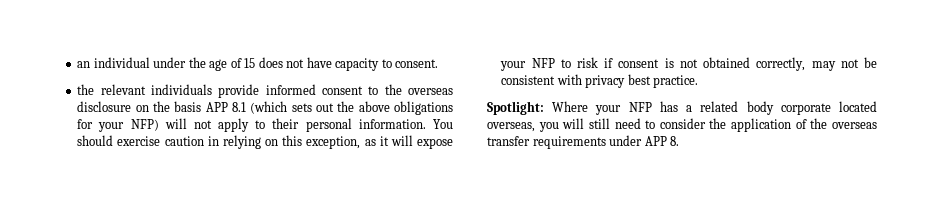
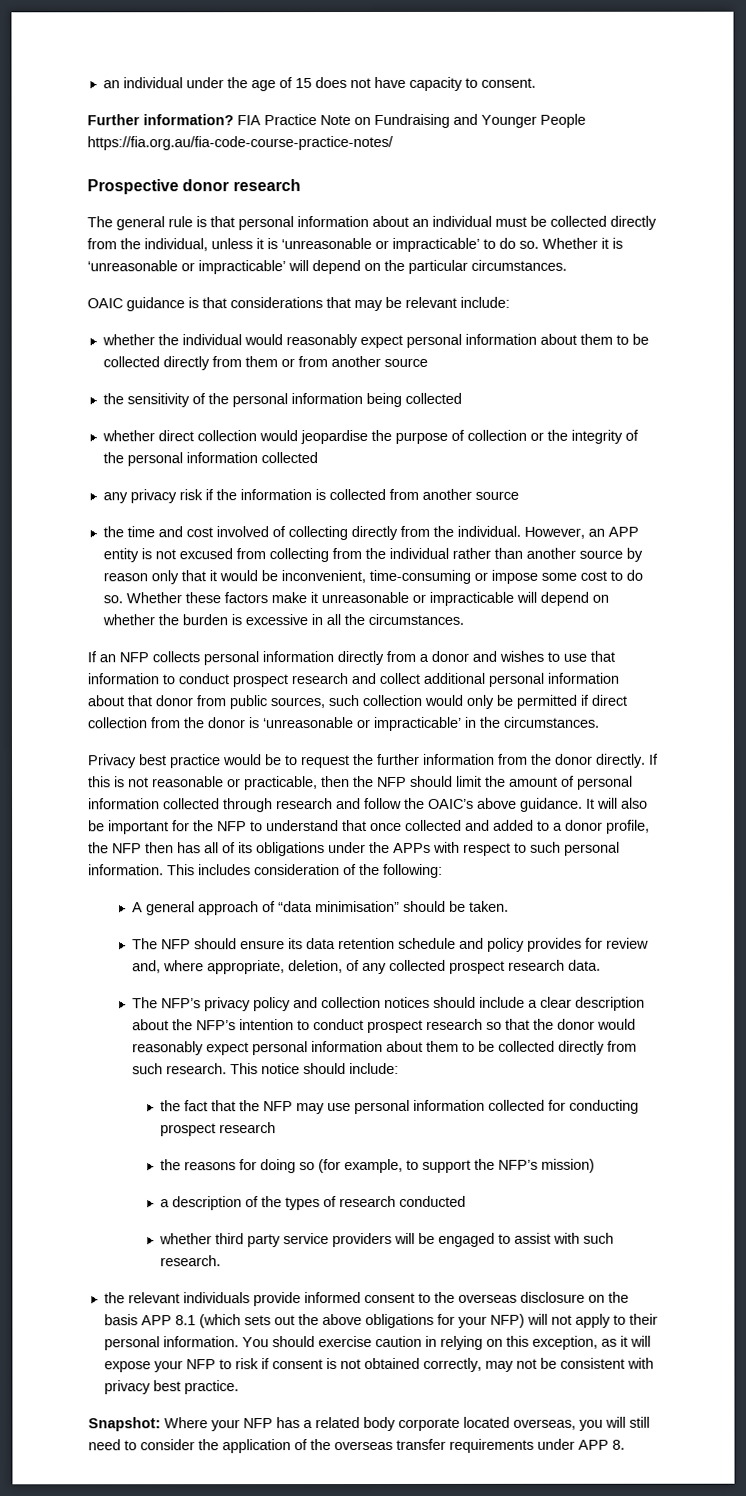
+ Further information? FIA Practice Note on Fundraising and Younger People https://fia.org.au/fia-code-course-practice-notes/
+ Prospective donor research
+ The general rule is that personal information about an individual must be collected directly from the individual, unless it is ‘unreasonable or impracticable’ to do so. Whether it is ‘unreasonable or impracticable’ will depend on the particular circumstances.
+ OAIC guidance is that considerations that may be relevant include:
+ whether the individual would reasonably expect personal information about them to be collected directly from them or from another source
+ the sensitivity of the personal information being collected
+ whether direct collection would jeopardise the purpose of collection or the integrity of the personal information collected
+ any privacy risk if the information is collected from another source
+ the time and cost involved of collecting directly from the individual. However, an APP entity is not excused from collecting from the individual rather than another source by reason only that it would be inconvenient, time-consuming or impose some cost to do so. Whether these factors make it unreasonable or impracticable will depend on whether the burden is excessive in all the circumstances.
+ If an NFP collects personal information directly from a donor and wishes to use that information to conduct prospect research and collect additional personal information about that donor from public sources, such collection would only be permitted if direct collection from the donor is ‘unreasonable or impracticable’ in the circumstances.
+ Privacy best practice would be to request the further information from the donor directly. If this is not reasonable or practicable, then the NFP should limit the amount of personal information collected through research and follow the OAIC’s above guidance. It will also be important for the NFP to understand that once collected and added to a donor profile, the NFP then has all of its obligations under the APPs with respect to such personal information. This includes consideration of the following:
+ A general approach of “data minimisation” should be taken.
+ The NFP should ensure its data retention schedule and policy provides for review and, where appropriate, deletion, of any collected prospect research data.
+ The NFP’s privacy policy and collection notices should include a clear description about the NFP’s intention to conduct prospect research so that the donor would reasonably expect personal information about them to be collected directly from such research. This notice should include:
+ the fact that the NFP may use personal information collected for conducting prospect research
+ the reasons for doing so (for example, to support the NFP’s mission)
+ a description of the types of research conducted
+ whether third party service providers will be engaged to assist with such research.
- Spotlight: Where your NFP has a related body corporate located overseas, you will still need to consider the application of the overseas transfer requirements under APP 8.
+ Snapshot: Where your NFP has a related body corporate located overseas, you will still need to consider the application of the overseas transfer requirements under APP 8.

